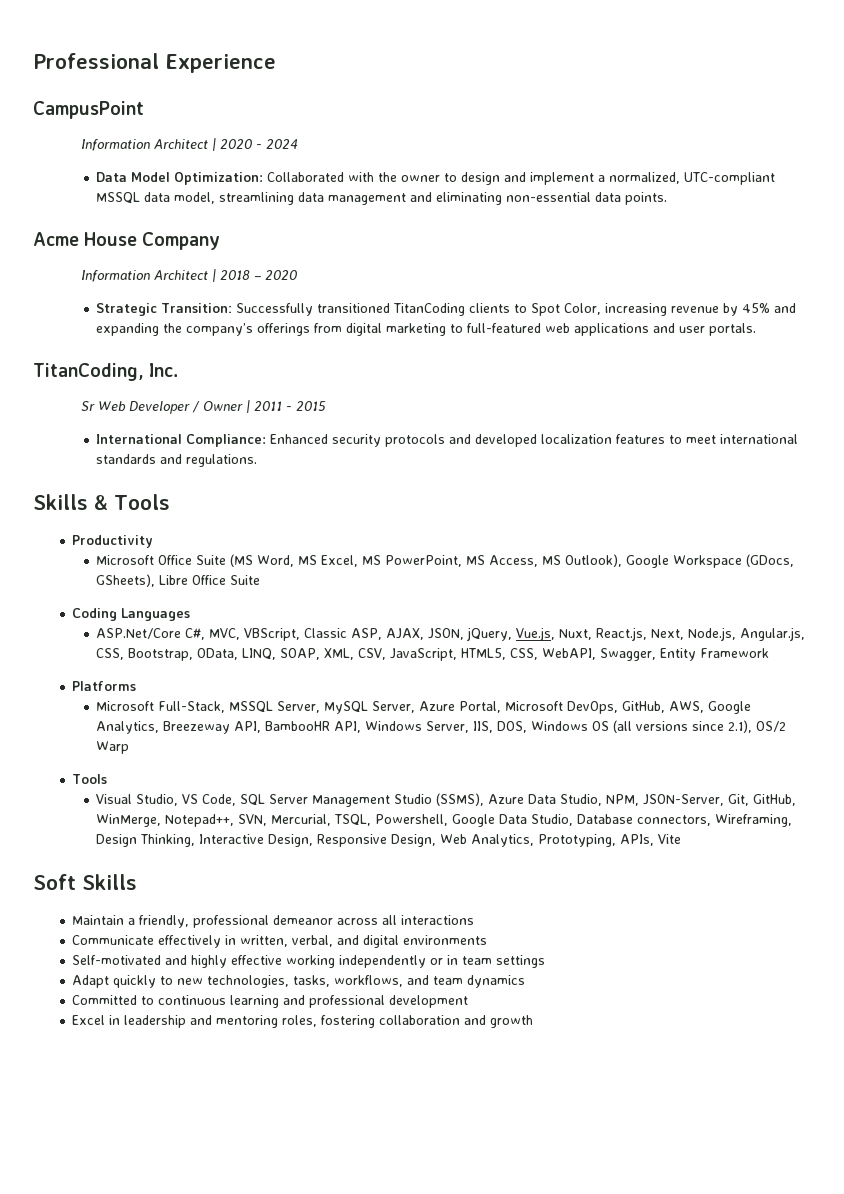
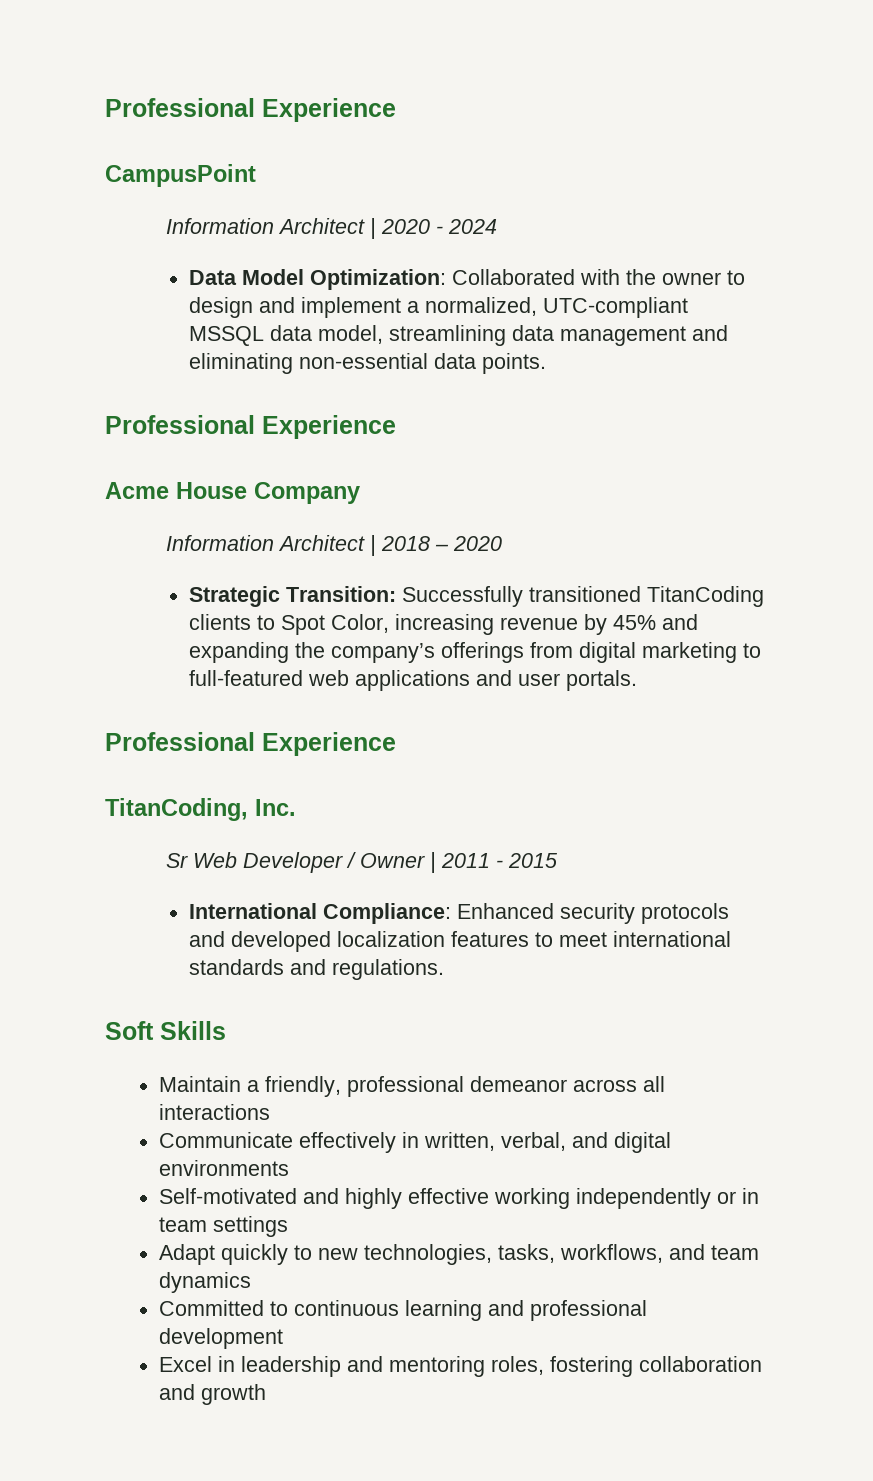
  Data Model Optimization: Collaborated with the owner to design and implement a normalized, UTC-compliant MSSQL data model, streamlining data management and eliminating non-essential data points.
+ Professional Experience
  Strategic Transition: Successfully transitioned TitanCoding clients to Spot Color, increasing revenue by 45% and expanding the company’s offerings from digital marketing to full-featured web applications and user portals.
+ Professional Experience
- Skills & Tools
- Productivity
- Microsoft Office Suite (MS Word, MS Excel, MS PowerPoint, MS Access, MS Outlook), Google Workspace (GDocs, GSheets), Libre Office Suite
- Coding Languages
- ASP.Net/Core C#, MVC, VBScript, Classic ASP, AJAX, JSON, jQuery, Vue.js, Nuxt, React.js, Next, Node.js, Angular.js, CSS, Bootstrap, OData, LINQ, SOAP, XML, CSV, JavaScript, HTML5, CSS, WebAPI, Swagger, Entity Framework
- Platforms
- Microsoft Full-Stack, MSSQL Server, MySQL Server, Azure Portal, Microsoft DevOps, GitHub, AWS, Google Analytics, Breezeway API, BambooHR API, Windows Server, IIS, DOS, Windows OS (all versions since 2.1), OS/2 Warp
- Tools
- Visual Studio, VS Code, SQL Server Management Studio (SSMS), Azure Data Studio, NPM, JSON-Server, Git, GitHub, WinMerge, Notepad++, SVN, Mercurial, TSQL, Powershell, Google Data Studio, Database connectors, Wireframing, Design Thinking, Interactive Design, Responsive Design, Web Analytics, Prototyping, APIs, Vite

